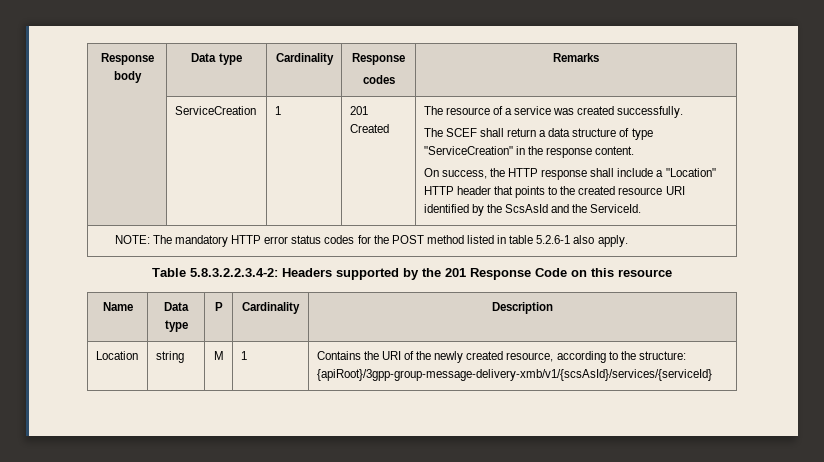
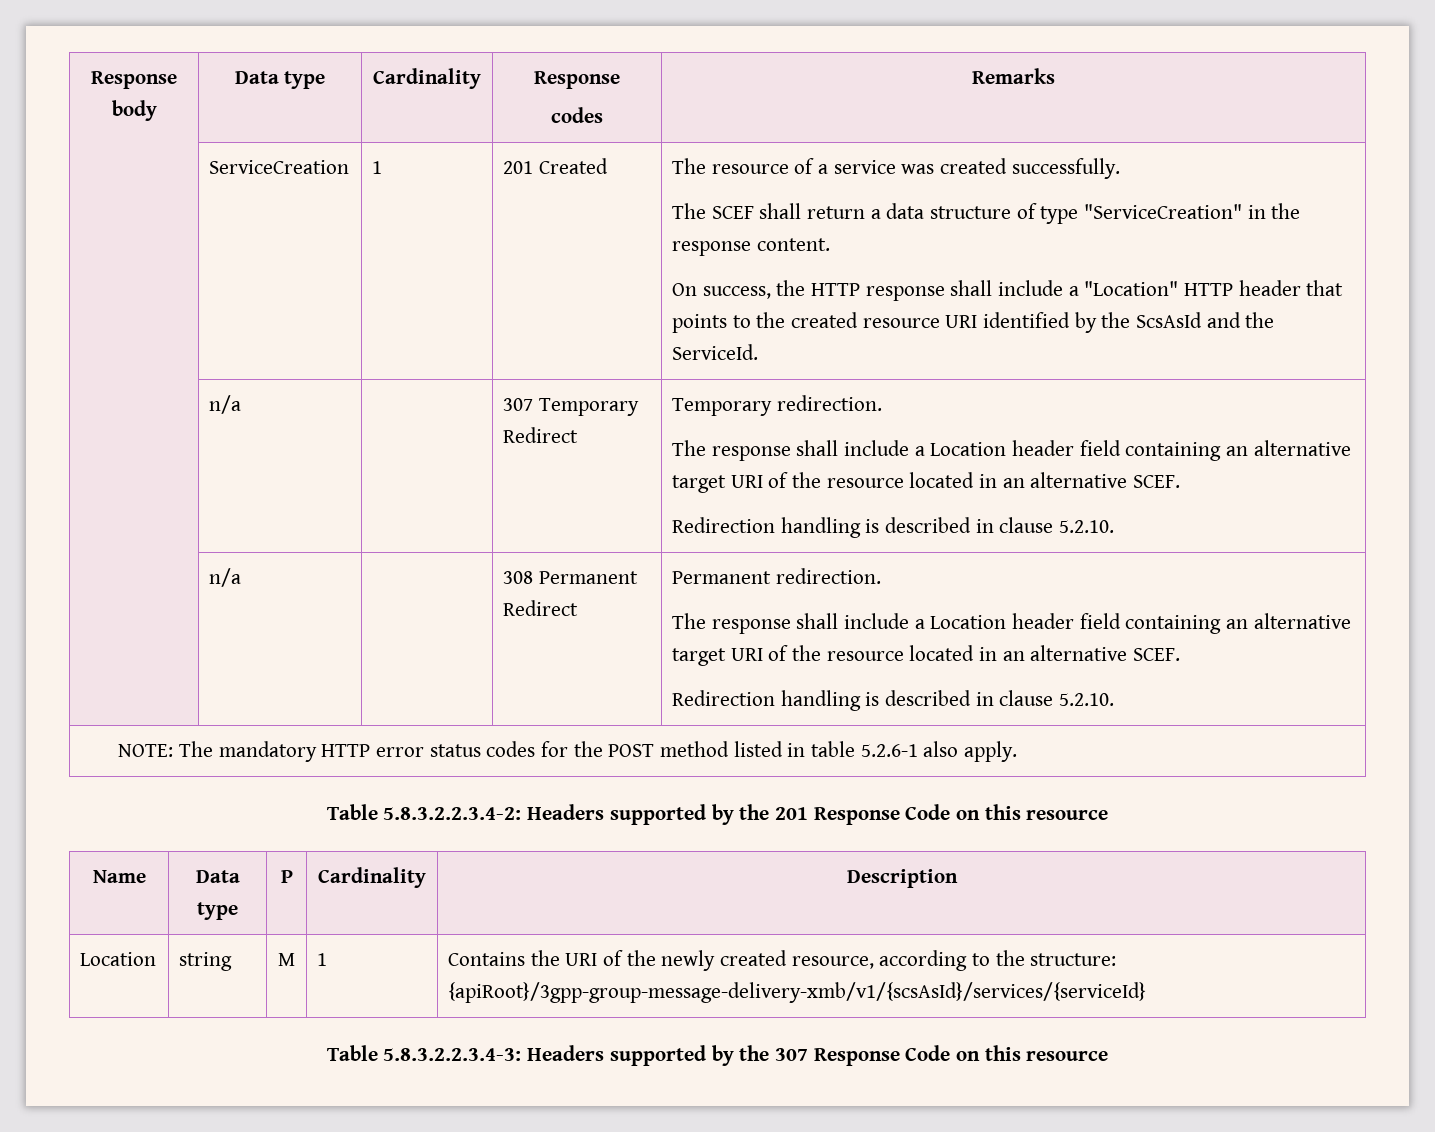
+ | n/a | | 307 Temporary Redirect | Temporary redirection.
+ The response shall include a Location header field containing an alternative target URI of the resource located in an alternative SCEF.
+ Redirection handling is described in clause 5.2.10.
+ | n/a | | 308 Permanent Redirect | Permanent redirection.
+ The response shall include a Location header field containing an alternative target URI of the resource located in an alternative SCEF.
+ Redirection handling is described in clause 5.2.10.
+ Table 5.8.3.2.2.3.4-3: Headers supported by the 307 Response Code on this resource

